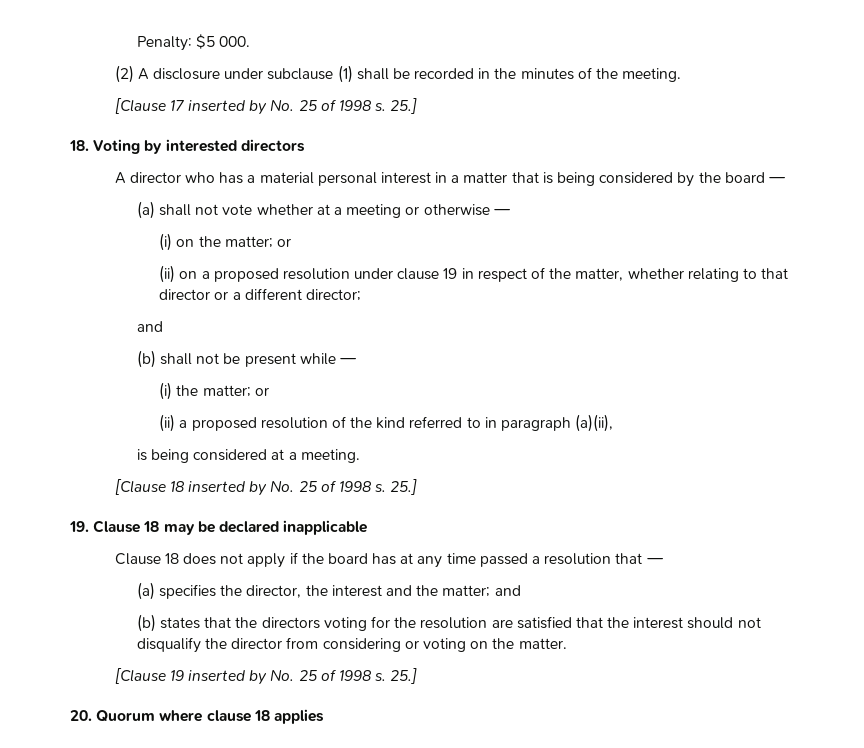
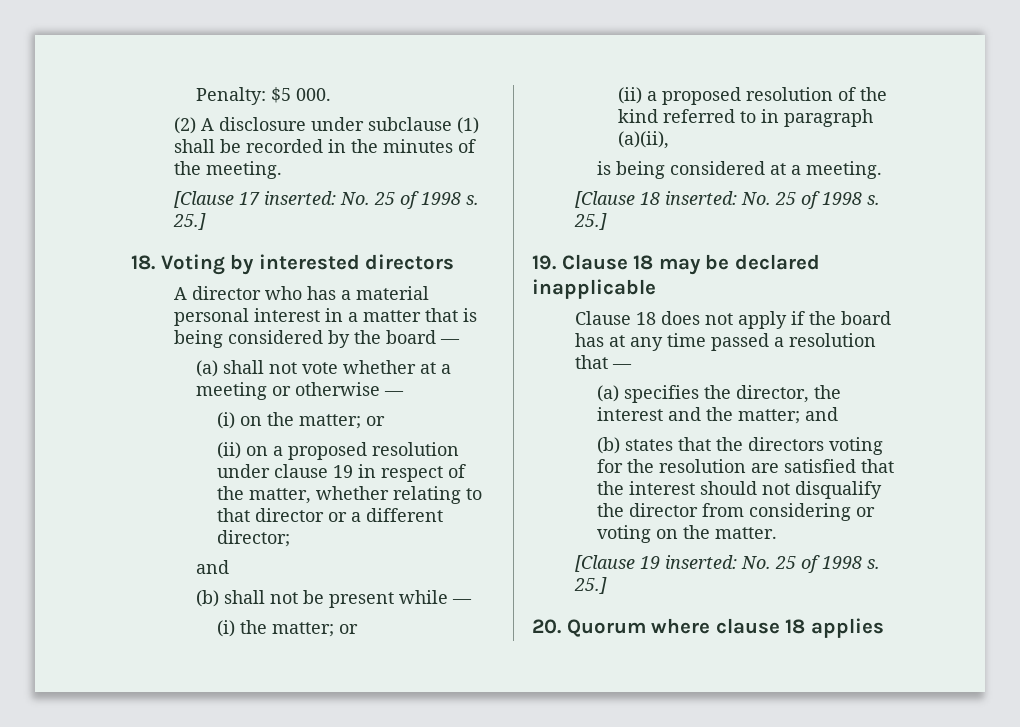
- [Clause 17 inserted by No. 25 of 1998 s.
+ [Clause 17 inserted: No. 25 of 1998 s.
- [Clause 18 inserted by No. 25 of 1998 s.
+ [Clause 18 inserted: No. 25 of 1998 s.
- [Clause 19 inserted by No. 25 of 1998 s.
+ [Clause 19 inserted: No. 25 of 1998 s.

